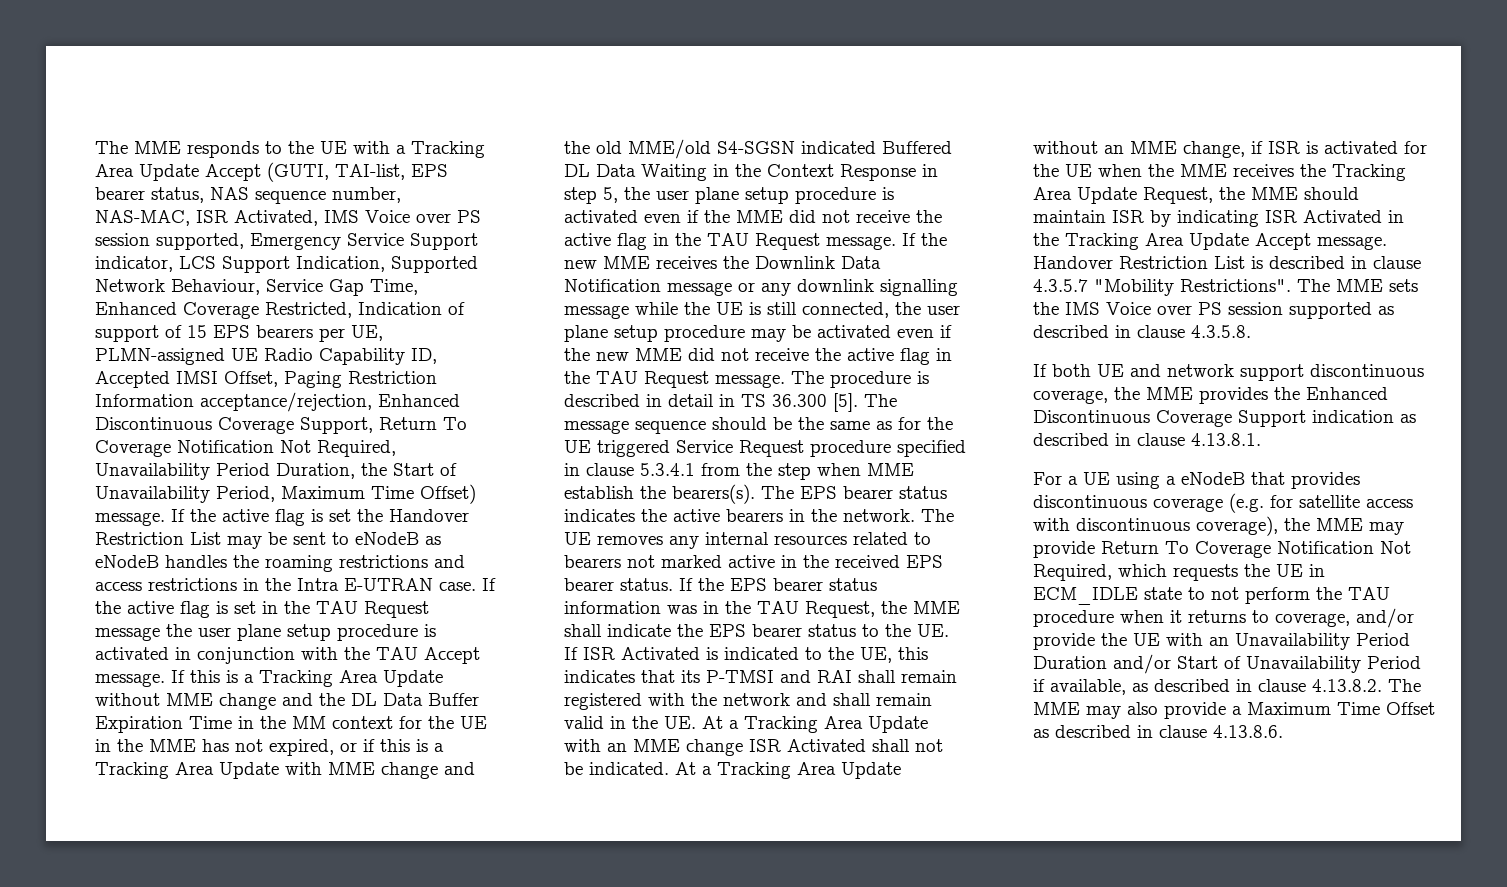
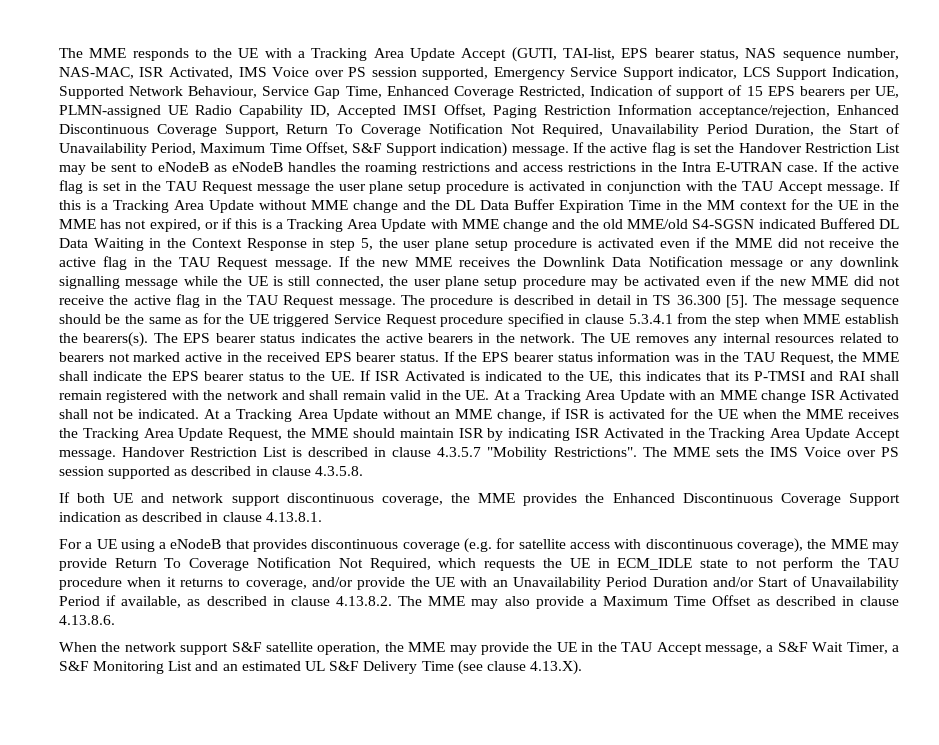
- The MME responds to the UE with a Tracking Area Update Accept (GUTI, TAI-list, EPS bearer status, NAS sequence number, NAS-MAC, ISR Activated, IMS Voice over PS session supported, Emergency Service Support indicator, LCS Support Indication, Supported Network Behaviour, Service Gap Time, Enhanced Coverage Restricted, Indication of support of 15 EPS bearers per UE, PLMN-assigned UE Radio Capability ID, Accepted IMSI Offset, Paging Restriction Information acceptance/rejection, Enhanced Discontinuous Coverage Support, Return To Coverage Notification Not Required, Unavailability Period Duration, the Start of Unavailability Period, Maximum Time Offset) message.
+ The MME responds to the UE with a Tracking Area Update Accept (GUTI, TAI-list, EPS bearer status, NAS sequence number, NAS-MAC, ISR Activated, IMS Voice over PS session supported, Emergency Service Support indicator, LCS Support Indication, Supported Network Behaviour, Service Gap Time, Enhanced Coverage Restricted, Indication of support of 15 EPS bearers per UE, PLMN-assigned UE Radio Capability ID, Accepted IMSI Offset, Paging Restriction Information acceptance/rejection, Enhanced Discontinuous Coverage Support, Return To Coverage Notification Not Required, Unavailability Period Duration, the Start of Unavailability Period, Maximum Time Offset, S&F Support indication) message.
+ When the network support S&F satellite operation, the MME may provide the UE in the TAU Accept message, a S&F Wait Timer, a S&F Monitoring List and an estimated UL S&F Delivery Time (see clause 4.13.X).

